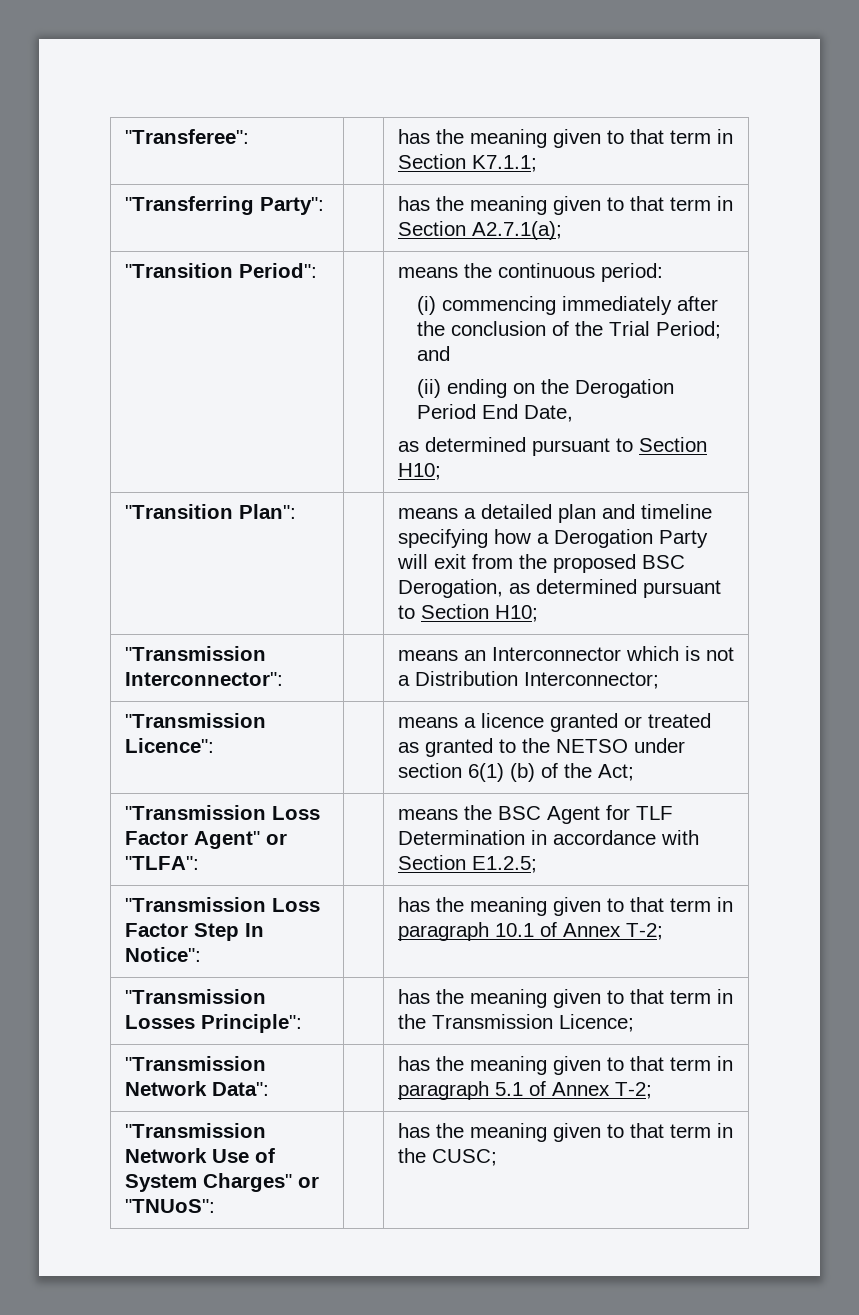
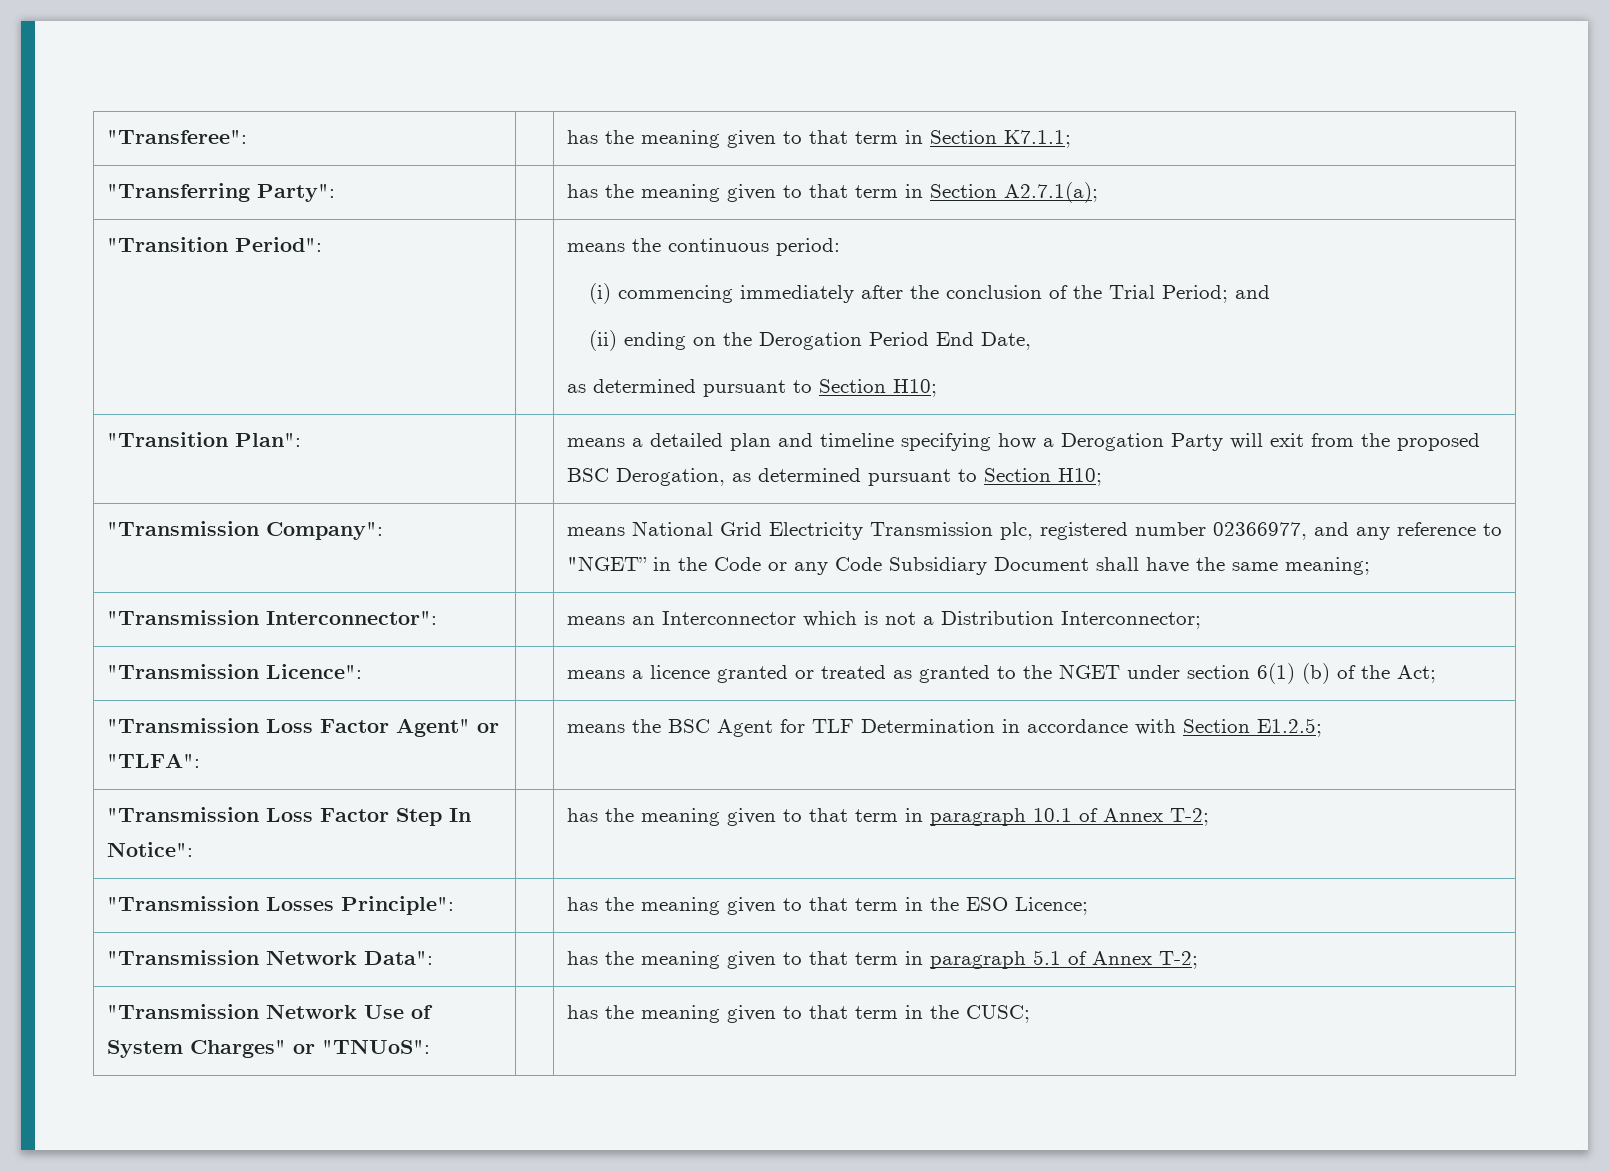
+ "Transmission Company": | | means National Grid Electricity Transmission plc, registered number 02366977, and any reference to "NGET” in the Code or any Code Subsidiary Document shall have the same meaning;
- "Transmission Licence": | | means a licence granted or treated as granted to the NETSO under section 6(1) (b) of the Act;
+ "Transmission Licence": | | means a licence granted or treated as granted to the NGET under section 6(1) (b) of the Act;
- "Transmission Losses Principle": | | has the meaning given to that term in the Transmission Licence;
+ "Transmission Losses Principle": | | has the meaning given to that term in the ESO Licence;

